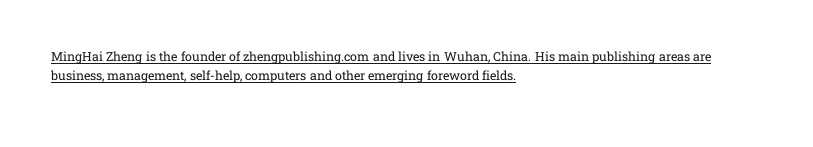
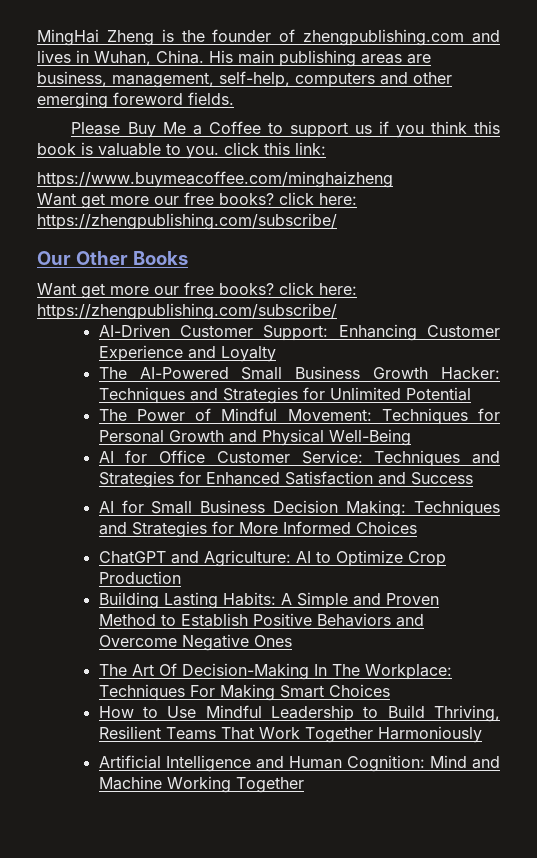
+ Please Buy Me a Coffee to support us if you think this book is valuable to you. click this link:
+ https://www.buymeacoffee.com/minghaizheng
+ Want get more our free books? click here: https://zhengpublishing.com/subscribe/
+ Our Other Books
+ Want get more our free books? click here: https://zhengpublishing.com/subscribe/
+ AI-Driven Customer Support: Enhancing Customer Experience and Loyalty
+ The AI-Powered Small Business Growth Hacker: Techniques and Strategies for Unlimited Potential
+ The Power of Mindful Movement: Techniques for Personal Growth and Physical Well-Being
+ AI for Office Customer Service: Techniques and Strategies for Enhanced Satisfaction and Success
+ AI for Small Business Decision Making: Techniques and Strategies for More Informed Choices
+ ChatGPT and Agriculture: AI to Optimize Crop Production
+ Building Lasting Habits: A Simple and Proven Method to Establish Positive Behaviors and Overcome Negative Ones
+ The Art Of Decision-Making In The Workplace: Techniques For Making Smart Choices
+ How to Use Mindful Leadership to Build Thriving, Resilient Teams That Work Together Harmoniously
+ Artificial Intelligence and Human Cognition: Mind and Machine Working Together

